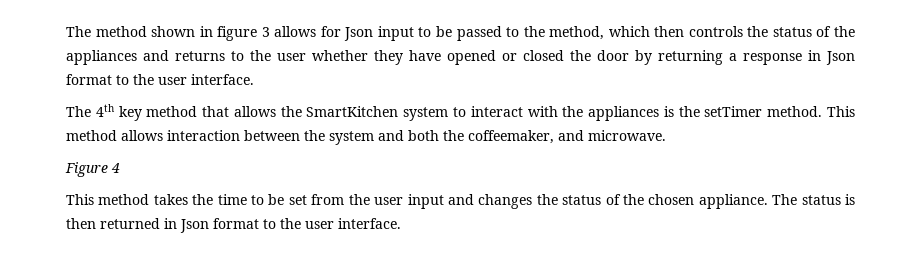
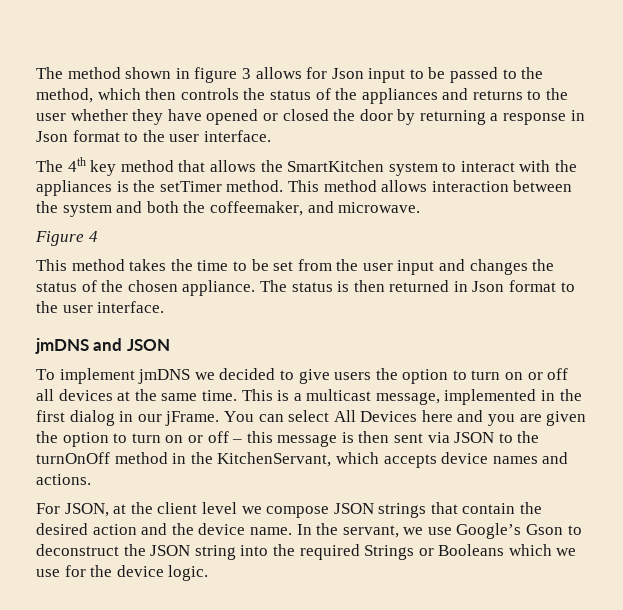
+ jmDNS and JSON
+ To implement jmDNS we decided to give users the option to turn on or off all devices at the same time. This is a multicast message, implemented in the first dialog in our jFrame. You can select All Devices here and you are given the option to turn on or off – this message is then sent via JSON to the turnOnOff method in the KitchenServant, which accepts device names and actions.
+ For JSON, at the client level we compose JSON strings that contain the desired action and the device name. In the servant, we use Google’s Gson to deconstruct the JSON string into the required Strings or Booleans which we use for the device logic.

